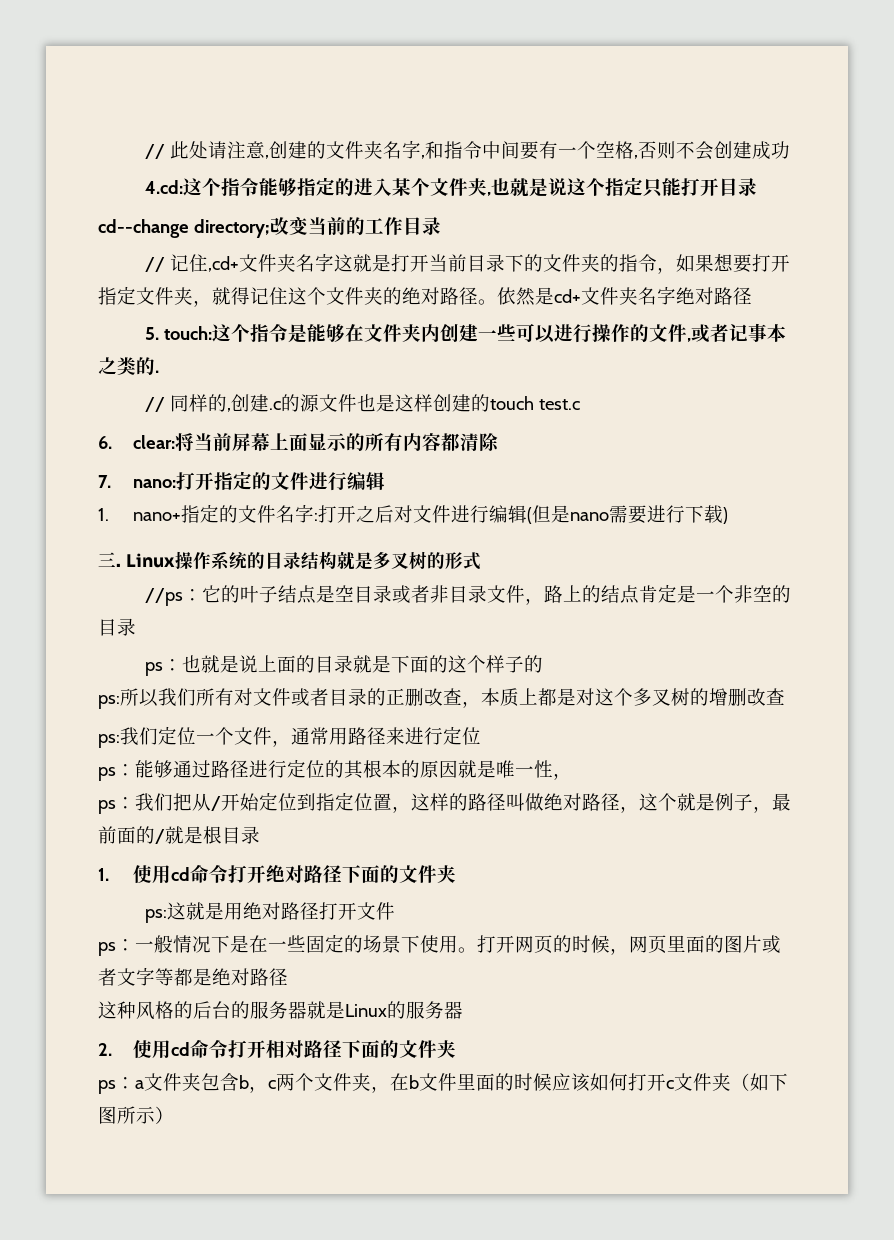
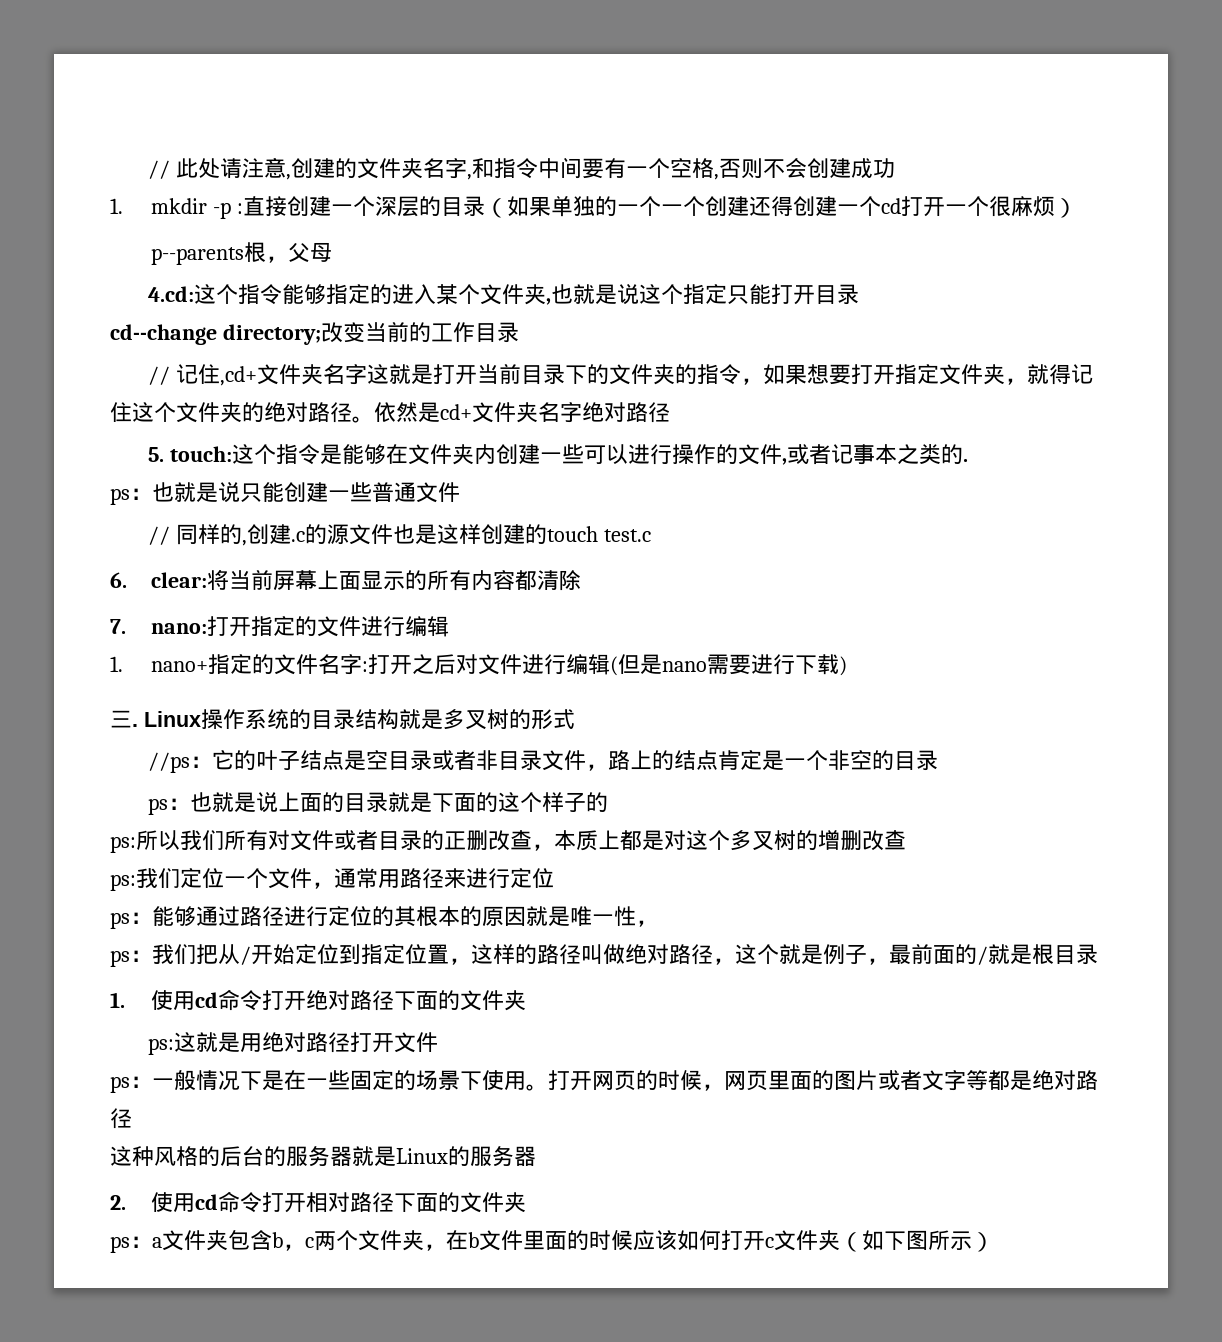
+ 1. mkdir -p :直接创建一个深层的目录（如果单独的一个一个创建还得创建一个cd打开一个很麻烦）
+ p--parents根，父母
+ ps：也就是说只能创建一些普通文件

